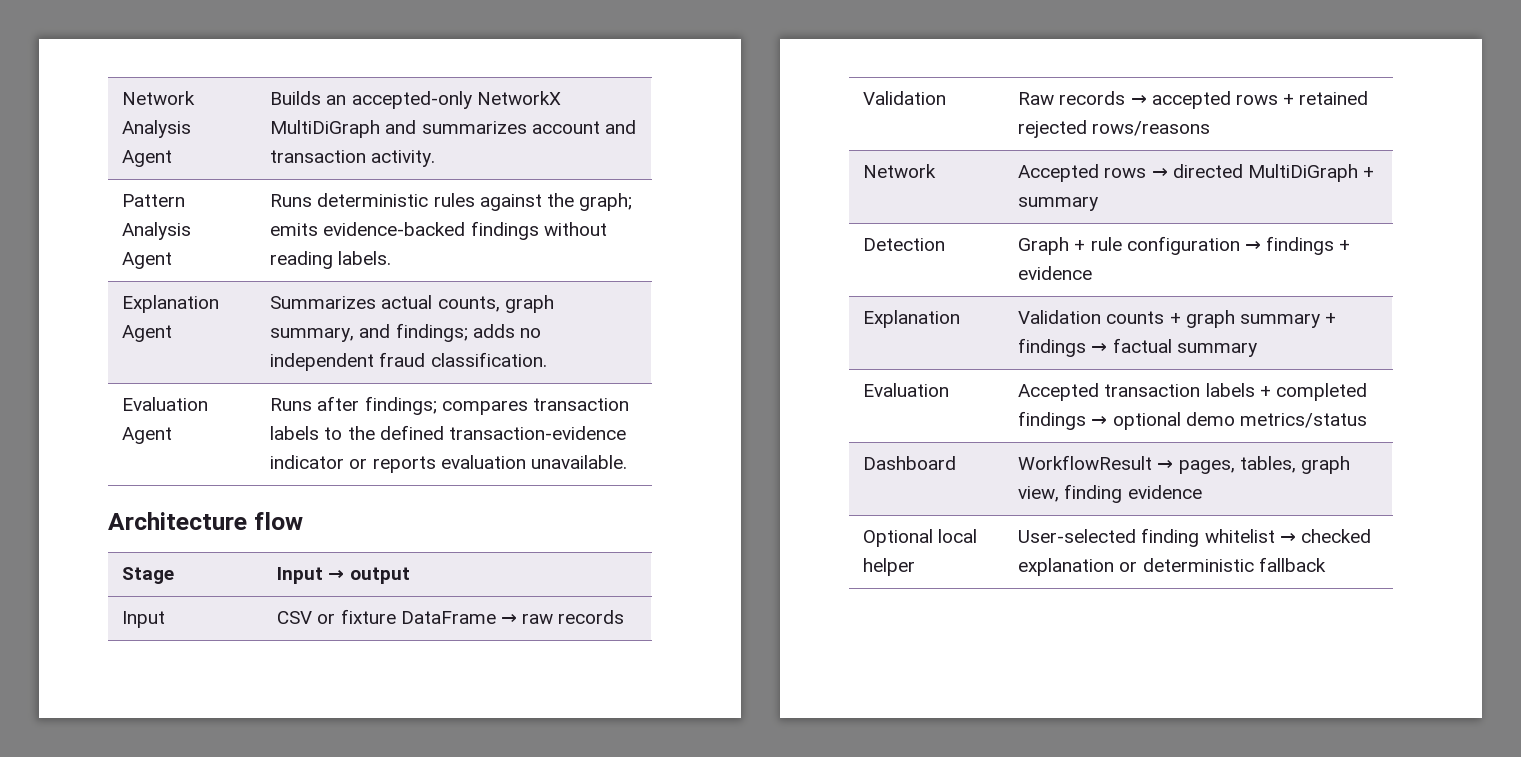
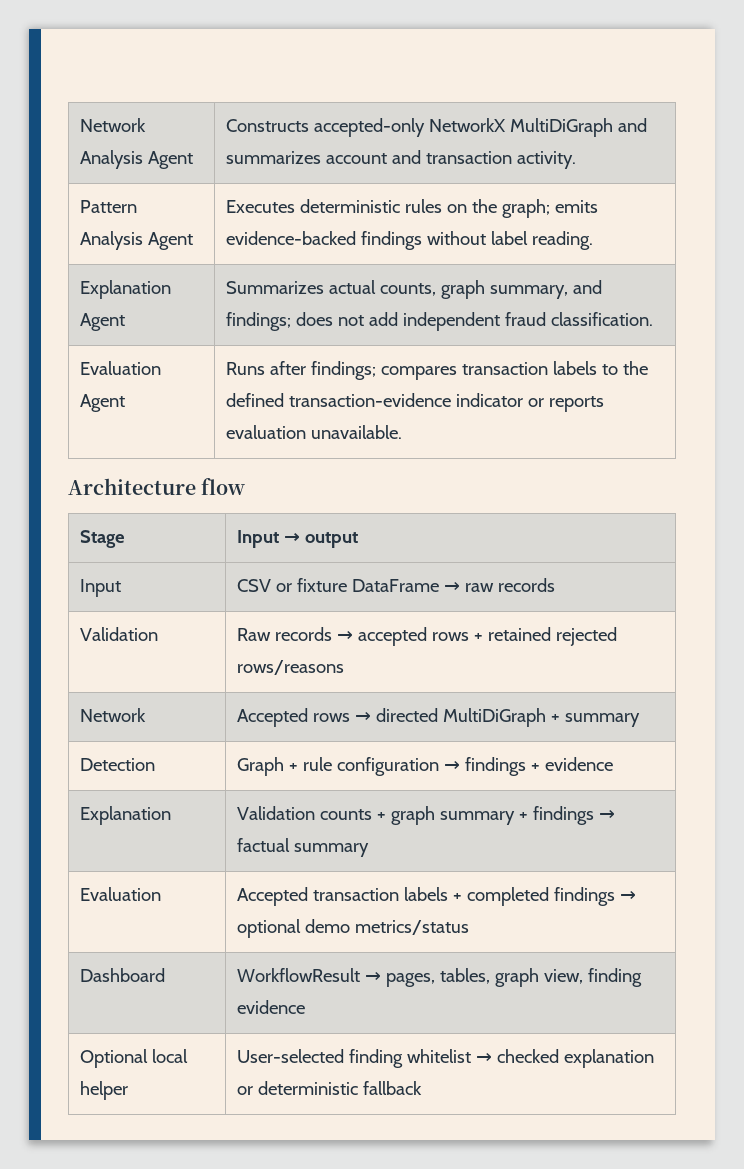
- Network Analysis Agent | Builds an accepted-only NetworkX MultiDiGraph and summarizes account and transaction activity.
+ Network Analysis Agent | Constructs accepted-only NetworkX MultiDiGraph and summarizes account and transaction activity.
- Pattern Analysis Agent | Runs deterministic rules against the graph; emits evidence-backed findings without reading labels.
+ Pattern Analysis Agent | Executes deterministic rules on the graph; emits evidence-backed findings without label reading.
- Explanation Agent | Summarizes actual counts, graph summary, and findings; adds no independent fraud classification.
+ Explanation Agent | Summarizes actual counts, graph summary, and findings; does not add independent fraud classification.

